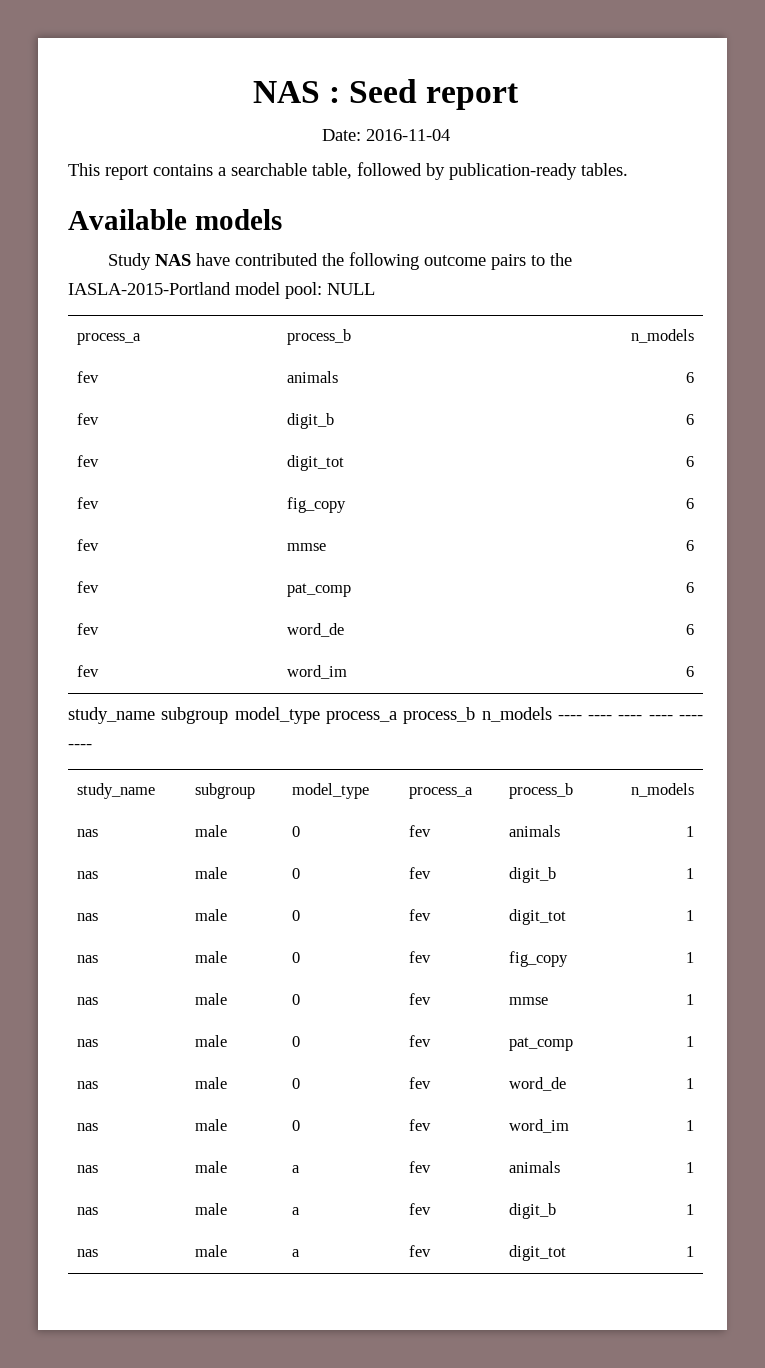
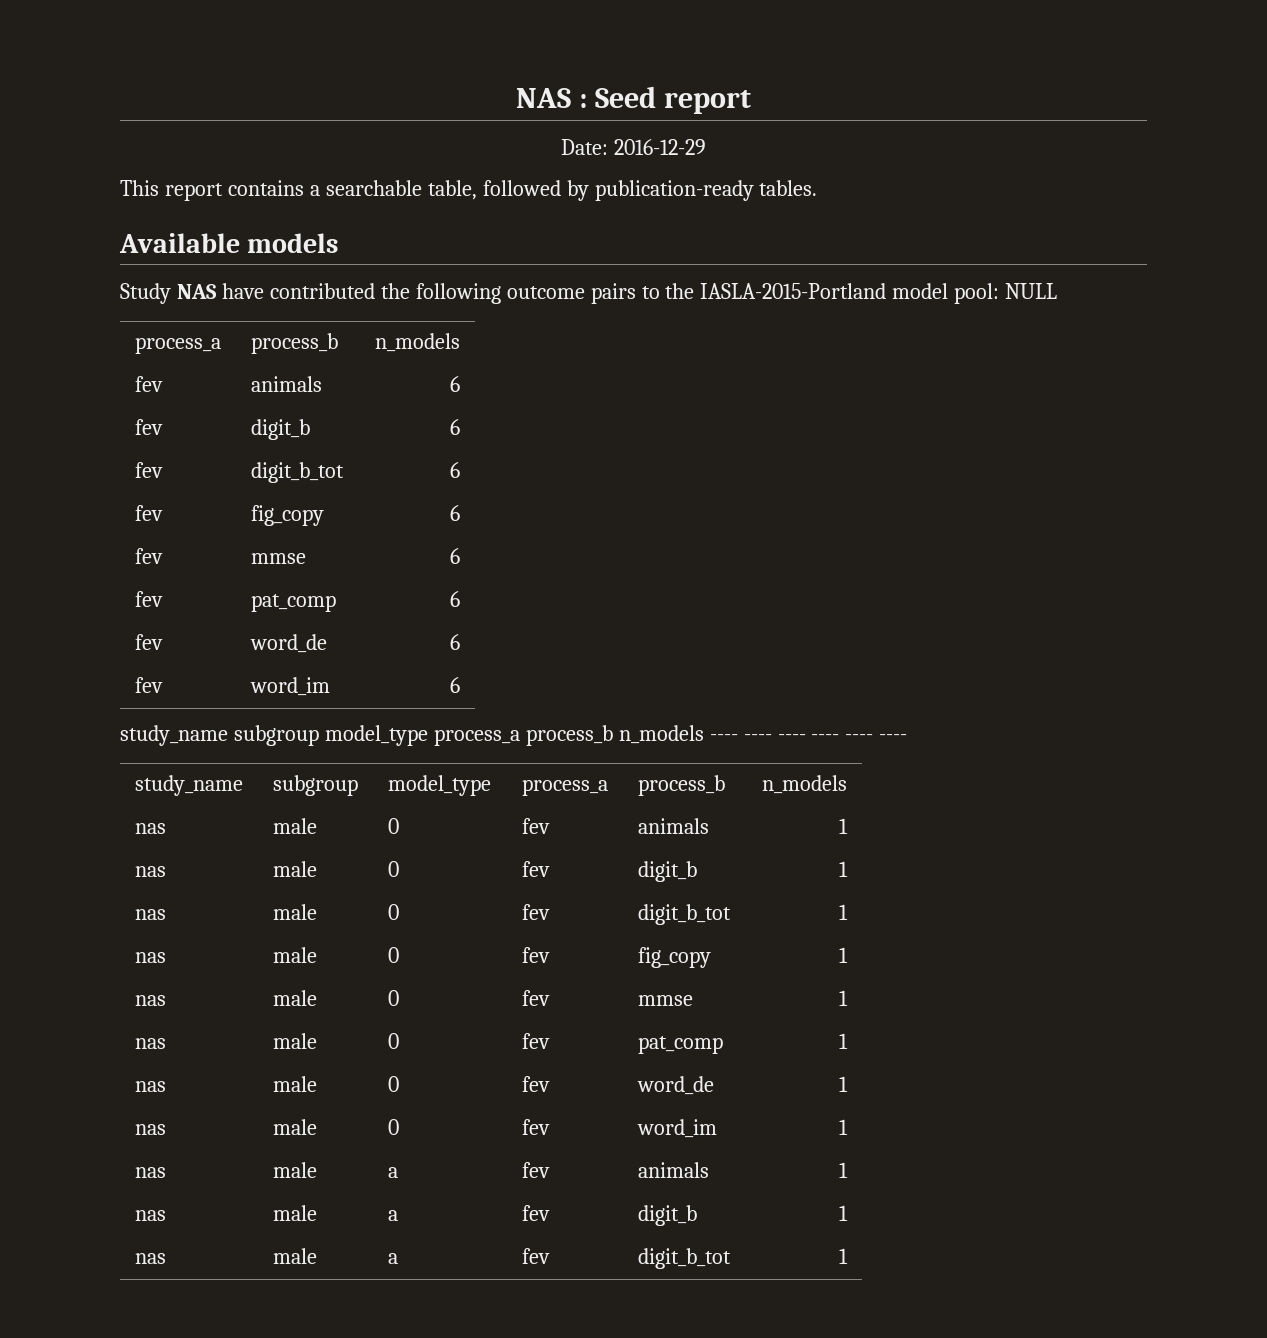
- Date: 2016-11-04
+ Date: 2016-12-29
- fev | digit_tot | 6
+ fev | digit_b_tot | 6
- nas | male | 0 | fev | digit_tot | 1
+ nas | male | 0 | fev | digit_b_tot | 1
- nas | male | a | fev | digit_tot | 1
+ nas | male | a | fev | digit_b_tot | 1

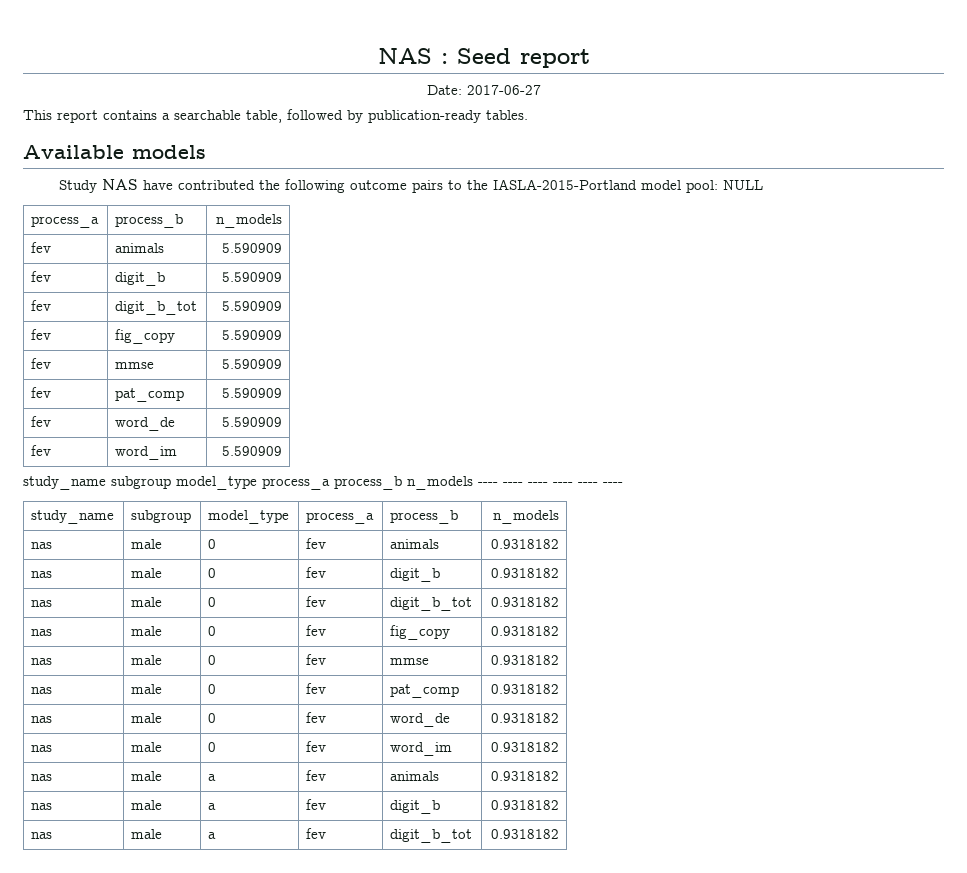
- Date: 2016-12-29
+ Date: 2017-06-27
- fev | animals | 6
- fev | digit_b | 6
- fev | digit_b_tot | 6
- fev | fig_copy | 6
- fev | mmse | 6
- fev | pat_comp | 6
- fev | word_de | 6
- fev | word_im | 6
+ fev | animals | 5.590909
+ fev | digit_b | 5.590909
+ fev | digit_b_tot | 5.590909
+ fev | fig_copy | 5.590909
+ fev | mmse | 5.590909
+ fev | pat_comp | 5.590909
+ fev | word_de | 5.590909
+ fev | word_im | 5.590909
- nas | male | 0 | fev | animals | 1
+ nas | male | 0 | fev | animals | 0.9318182
- nas | male | 0 | fev | digit_b | 1
+ nas | male | 0 | fev | digit_b | 0.9318182
- nas | male | 0 | fev | digit_b_tot | 1
+ nas | male | 0 | fev | digit_b_tot | 0.9318182
- nas | male | 0 | fev | fig_copy | 1
+ nas | male | 0 | fev | fig_copy | 0.9318182
- nas | male | 0 | fev | mmse | 1
+ nas | male | 0 | fev | mmse | 0.9318182
- nas | male | 0 | fev | pat_comp | 1
+ nas | male | 0 | fev | pat_comp | 0.9318182
- nas | male | 0 | fev | word_de | 1
+ nas | male | 0 | fev | word_de | 0.9318182
- nas | male | 0 | fev | word_im | 1
+ nas | male | 0 | fev | word_im | 0.9318182
- nas | male | a | fev | animals | 1
+ nas | male | a | fev | animals | 0.9318182
- nas | male | a | fev | digit_b | 1
+ nas | male | a | fev | digit_b | 0.9318182
- nas | male | a | fev | digit_b_tot | 1
+ nas | male | a | fev | digit_b_tot | 0.9318182

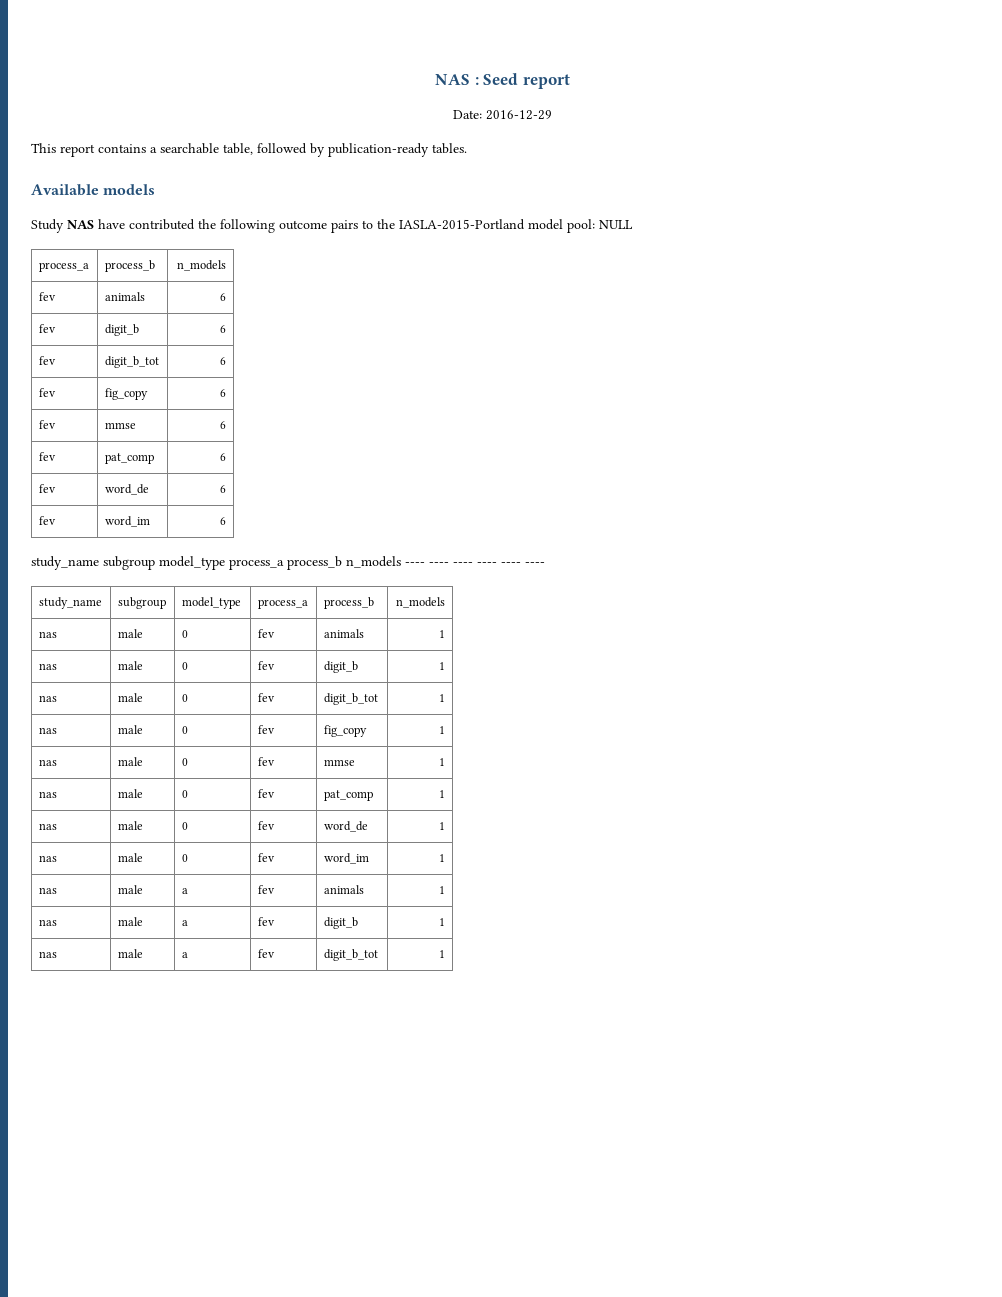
- Date: 2017-06-27
+ Date: 2016-12-29
- fev | animals | 5.590909
- fev | digit_b | 5.590909
- fev | digit_b_tot | 5.590909
- fev | fig_copy | 5.590909
- fev | mmse | 5.590909
- fev | pat_comp | 5.590909
- fev | word_de | 5.590909
- fev | word_im | 5.590909
+ fev | animals | 6
+ fev | digit_b | 6
+ fev | digit_b_tot | 6
+ fev | fig_copy | 6
+ fev | mmse | 6
+ fev | pat_comp | 6
+ fev | word_de | 6
+ fev | word_im | 6
- nas | male | 0 | fev | animals | 0.9318182
+ nas | male | 0 | fev | animals | 1
- nas | male | 0 | fev | digit_b | 0.9318182
+ nas | male | 0 | fev | digit_b | 1
- nas | male | 0 | fev | digit_b_tot | 0.9318182
+ nas | male | 0 | fev | digit_b_tot | 1
- nas | male | 0 | fev | fig_copy | 0.9318182
+ nas | male | 0 | fev | fig_copy | 1
- nas | male | 0 | fev | mmse | 0.9318182
+ nas | male | 0 | fev | mmse | 1
- nas | male | 0 | fev | pat_comp | 0.9318182
+ nas | male | 0 | fev | pat_comp | 1
- nas | male | 0 | fev | word_de | 0.9318182
+ nas | male | 0 | fev | word_de | 1
- nas | male | 0 | fev | word_im | 0.9318182
+ nas | male | 0 | fev | word_im | 1
- nas | male | a | fev | animals | 0.9318182
+ nas | male | a | fev | animals | 1
- nas | male | a | fev | digit_b | 0.9318182
+ nas | male | a | fev | digit_b | 1
- nas | male | a | fev | digit_b_tot | 0.9318182
+ nas | male | a | fev | digit_b_tot | 1

